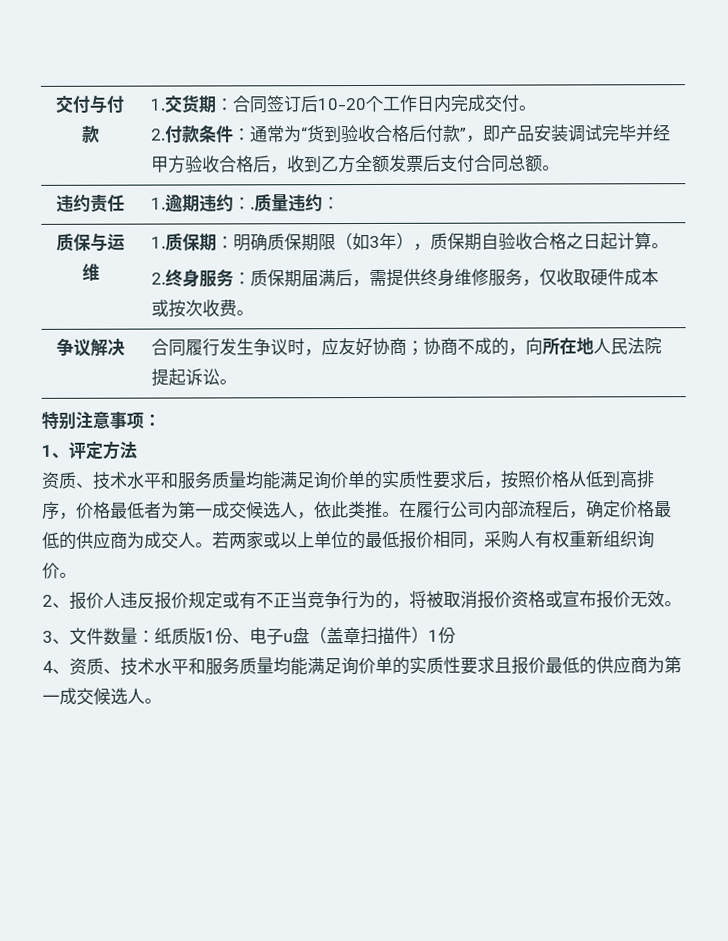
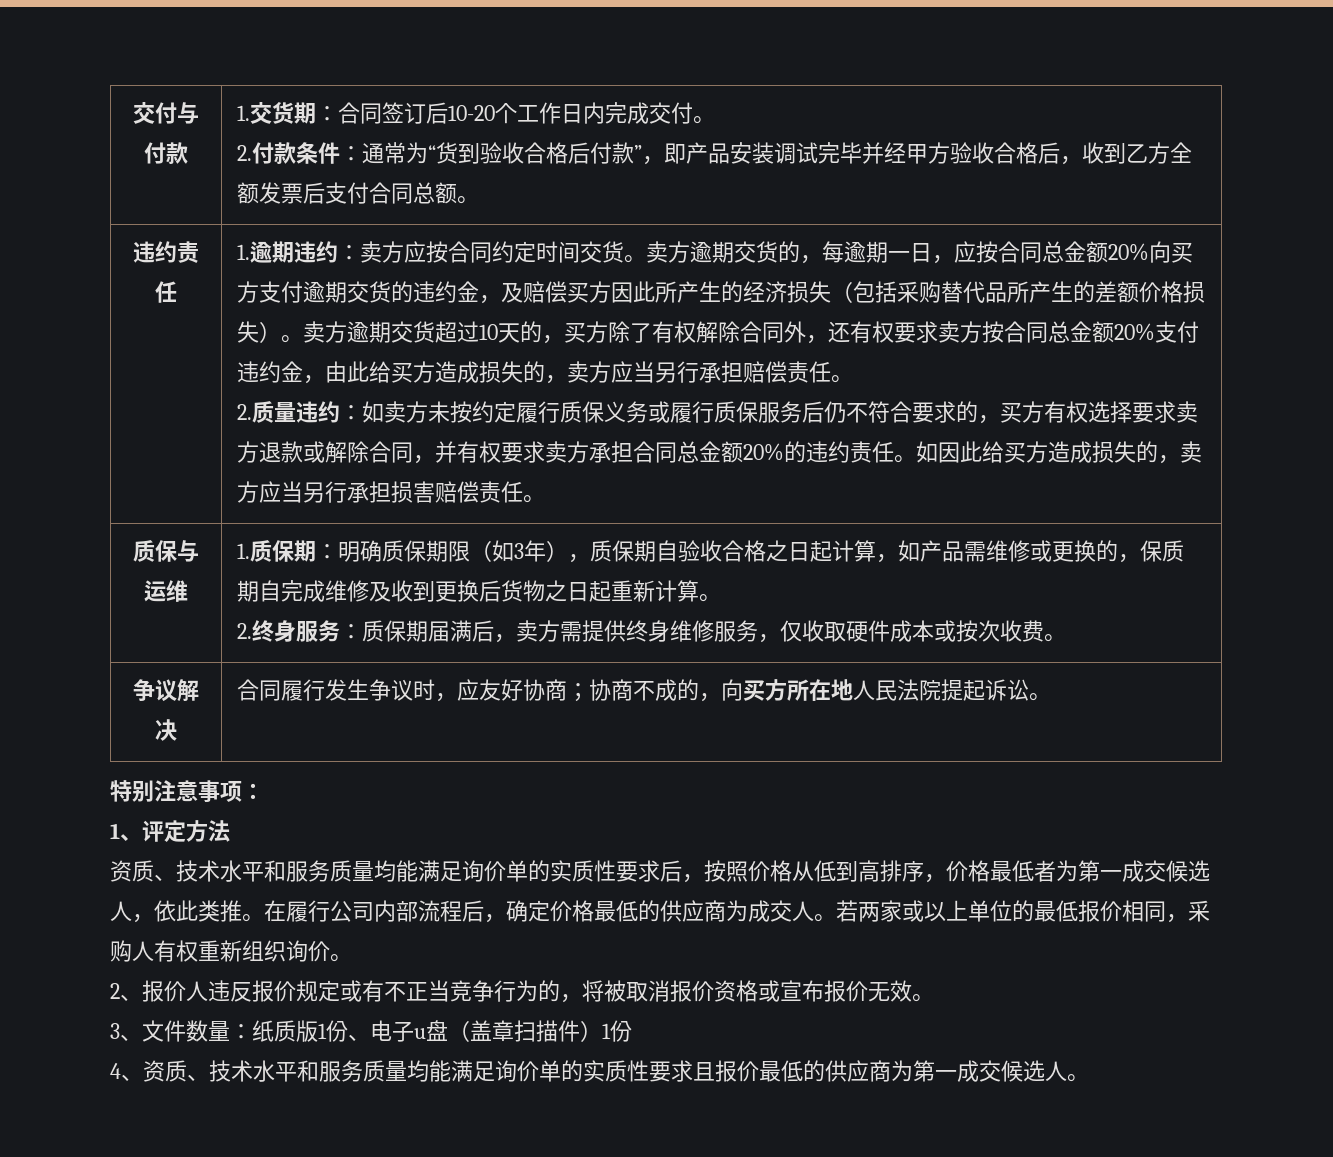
- 1.逾期违约：.质量违约：
+ 1.逾期违约：卖方应按合同约定时间交货。卖方逾期交货的，每逾期一日，应按合同总金额20%向买方支付逾期交货的违约金，及赔偿买方因此所产生的经济损失（包括采购替代品所产生的差额价格损失）。卖方逾期交货超过10天的，买方除了有权解除合同外，还有权要求卖方按合同总金额20%支付违约金，由此给买方造成损失的，卖方应当另行承担赔偿责任。
+ 2.质量违约：如卖方未按约定履行质保义务或履行质保服务后仍不符合要求的，买方有权选择要求卖方退款或解除合同，并有权要求卖方承担合同总金额20%的违约责任。如因此给买方造成损失的，卖方应当另行承担损害赔偿责任。
- 1.质保期：明确质保期限（如3年），质保期自验收合格之日起计算。
+ 1.质保期：明确质保期限（如3年），质保期自验收合格之日起计算，如产品需维修或更换的，保质期自完成维修及收到更换后货物之日起重新计算。
- 2.终身服务：质保期届满后，需提供终身维修服务，仅收取硬件成本或按次收费。
+ 2.终身服务：质保期届满后，卖方需提供终身维修服务，仅收取硬件成本或按次收费。
- 争议解决 | 合同履行发生争议时，应友好协商；协商不成的，向所在地人民法院提起诉讼。
+ 争议解决 | 合同履行发生争议时，应友好协商；协商不成的，向买方所在地人民法院提起诉讼。

